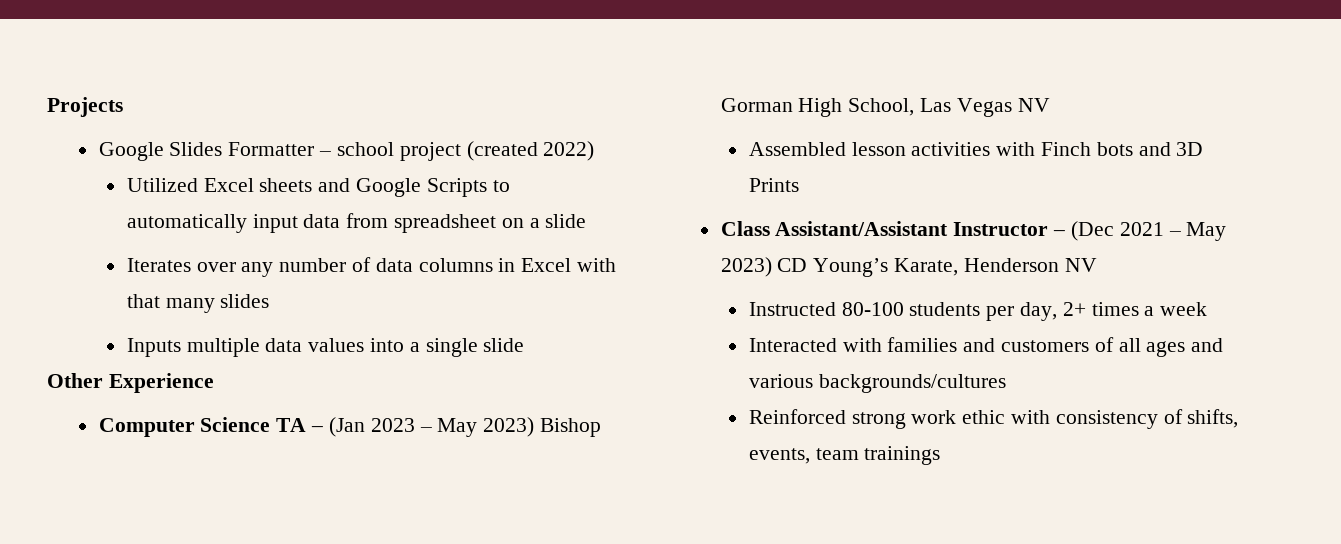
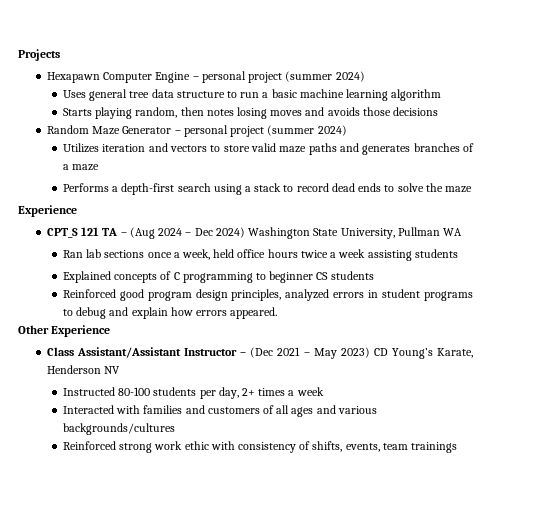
- Google Slides Formatter – school project (created 2022)
- Utilized Excel sheets and Google Scripts to automatically input data from spreadsheet on a slide
- Iterates over any number of data columns in Excel with that many slides
- Inputs multiple data values into a single slide
+ Hexapawn Computer Engine – personal project (summer 2024)
+ Uses general tree data structure to run a basic machine learning algorithm
+ Starts playing random, then notes losing moves and avoids those decisions
+ Random Maze Generator – personal project (summer 2024)
+ Utilizes iteration and vectors to store valid maze paths and generates branches of a maze
+ Performs a depth-first search using a stack to record dead ends to solve the maze
+ Experience
+ CPT_S 121 TA – (Aug 2024 – Dec 2024) Washington State University, Pullman WA
+ Ran lab sections once a week, held office hours twice a week assisting students
+ Explained concepts of C programming to beginner CS students
+ Reinforced good program design principles, analyzed errors in student programs to debug and explain how errors appeared.
  Other Experience
- Computer Science TA – (Jan 2023 – May 2023) Bishop Gorman High School, Las Vegas NV
- Assembled lesson activities with Finch bots and 3D Prints

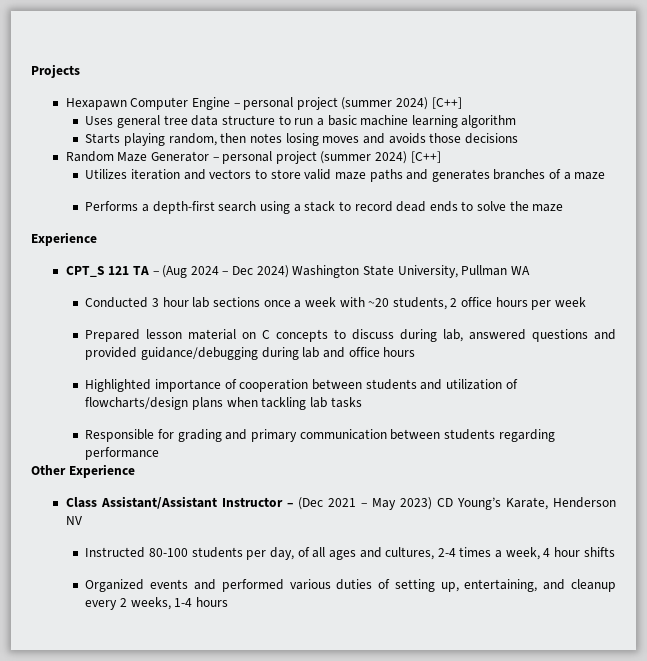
- Hexapawn Computer Engine – personal project (summer 2024)
+ Hexapawn Computer Engine – personal project (summer 2024) [C++]
- Random Maze Generator – personal project (summer 2024)
+ Random Maze Generator – personal project (summer 2024) [C++]
- Ran lab sections once a week, held office hours twice a week assisting students
- Explained concepts of C programming to beginner CS students
- Reinforced good program design principles, analyzed errors in student programs to debug and explain how errors appeared.
+ Conducted 3 hour lab sections once a week with ~20 students, 2 office hours per week
+ Prepared lesson material on C concepts to discuss during lab, answered questions and provided guidance/debugging during lab and office hours
+ Highlighted importance of cooperation between students and utilization of flowcharts/design plans when tackling lab tasks
+ Responsible for grading and primary communication between students regarding performance
- Instructed 80-100 students per day, 2+ times a week
- Interacted with families and customers of all ages and various backgrounds/cultures
- Reinforced strong work ethic with consistency of shifts, events, team trainings
+ Instructed 80-100 students per day, of all ages and cultures, 2-4 times a week, 4 hour shifts
+ Organized events and performed various duties of setting up, entertaining, and cleanup every 2 weeks, 1-4 hours

